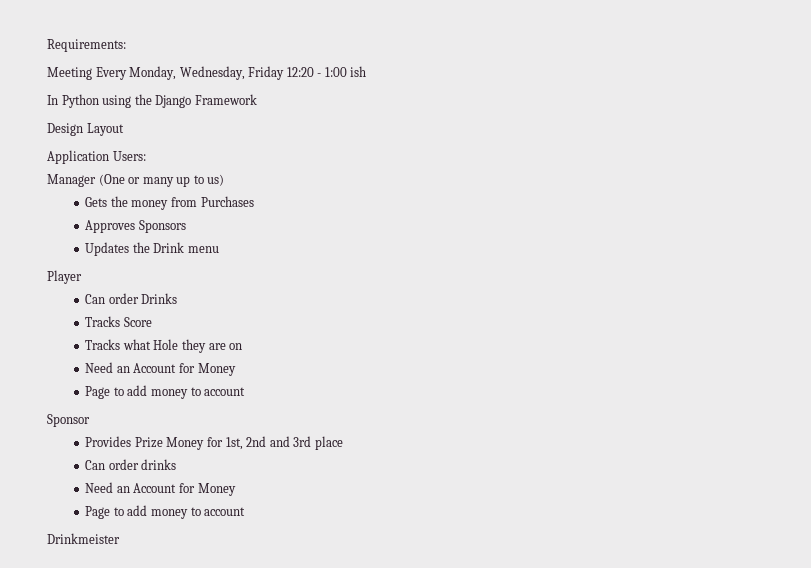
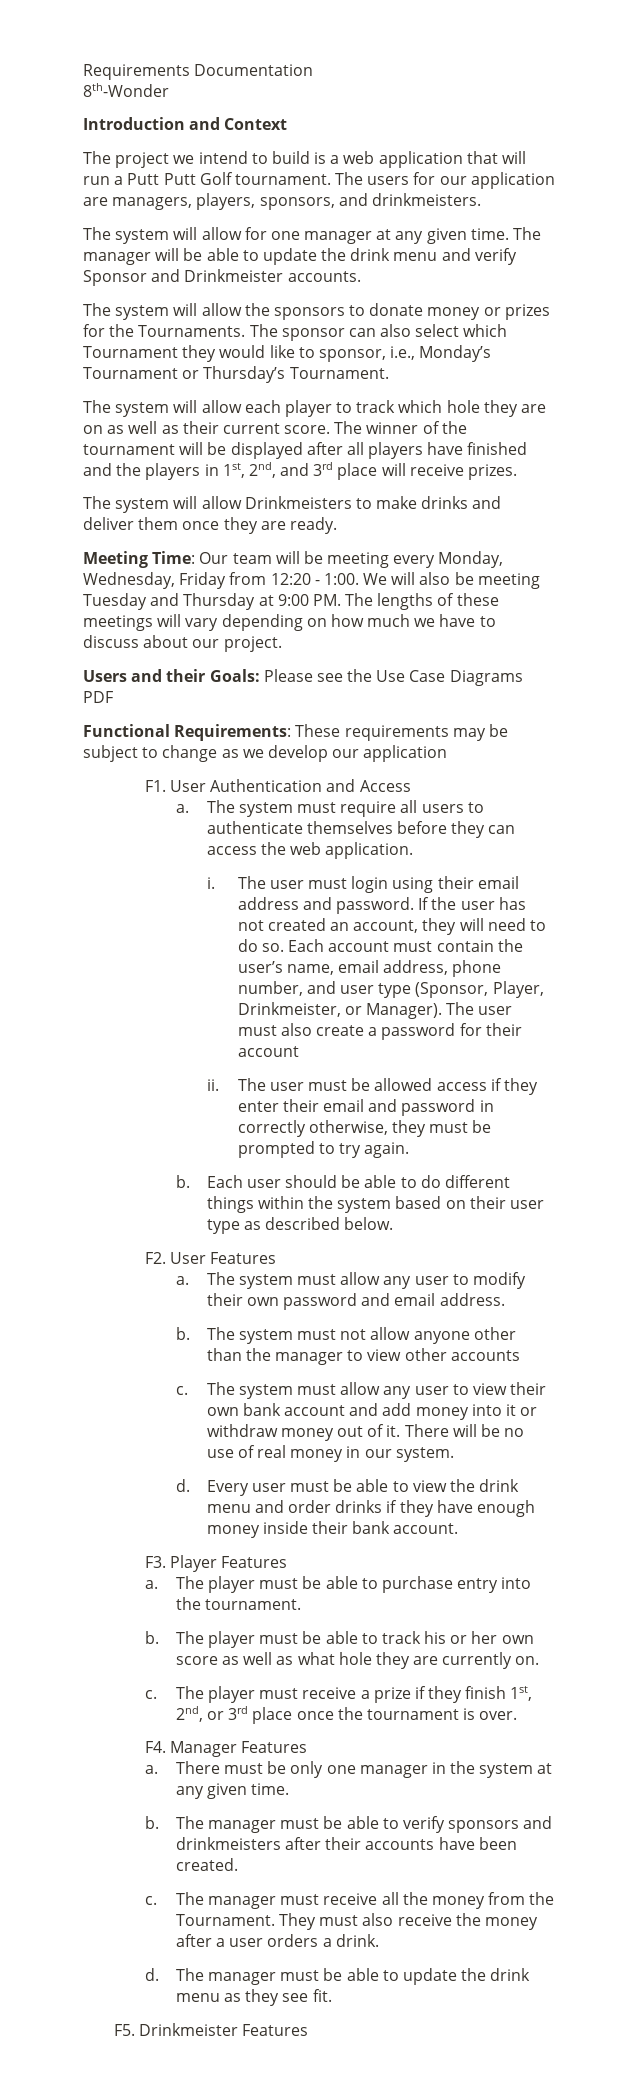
- Requirements:
- Meeting Every Monday, Wednesday, Friday 12:20 - 1:00 ish
- In Python using the Django Framework
- Design Layout
- Application Users:
- Manager (One or many up to us)
- Gets the money from Purchases
- Approves Sponsors
- Updates the Drink menu
- Player
- Can order Drinks
- Tracks Score
- Tracks what Hole they are on
- Need an Account for Money
- Page to add money to account
- Sponsor
- Provides Prize Money for 1st, 2nd and 3rd place
- Can order drinks
- Need an Account for Money
- Page to add money to account
- Drinkmeister
+ Requirements Documentation
+ 8th-Wonder
+ Introduction and Context
+ The project we intend to build is a web application that will run a Putt Putt Golf tournament. The users for our application are managers, players, sponsors, and drinkmeisters.
+ The system will allow for one manager at any given time. The manager will be able to update the drink menu and verify Sponsor and Drinkmeister accounts.
+ The system will allow the sponsors to donate money or prizes for the Tournaments. The sponsor can also select which Tournament they would like to sponsor, i.e., Monday’s Tournament or Thursday’s Tournament.
+ The system will allow each player to track which hole they are on as well as their current score. The winner of the tournament will be displayed after all players have finished and the players in 1st, 2nd, and 3rd place will receive prizes.
+ The system will allow Drinkmeisters to make drinks and deliver them once they are ready.
+ Meeting Time: Our team will be meeting every Monday, Wednesday, Friday from 12:20 - 1:00. We will also be meeting Tuesday and Thursday at 9:00 PM. The lengths of these meetings will vary depending on how much we have to discuss about our project.
+ Users and their Goals: Please see the Use Case Diagrams PDF
+ Functional Requirements: These requirements may be subject to change as we develop our application
+ F1. User Authentication and Access
+ a. The system must require all users to authenticate themselves before they can access the web application.
+ i. The user must login using their email address and password. If the user has not created an account, they will need to do so. Each account must contain the user’s name, email address, phone number, and user type (Sponsor, Player, Drinkmeister, or Manager). The user must also create a password for their account
+ ii. The user must be allowed access if they enter their email and password in correctly otherwise, they must be prompted to try again.
+ b. Each user should be able to do different things within the system based on their user type as described below.
+ F2. User Features
+ a. The system must allow any user to modify their own password and email address.
+ b. The system must not allow anyone other than the manager to view other accounts
+ c. The system must allow any user to view their own bank account and add money into it or withdraw money out of it. There will be no use of real money in our system.
+ d. Every user must be able to view the drink menu and order drinks if they have enough money inside their bank account.
+ F3. Player Features
+ a. The player must be able to purchase entry into the tournament.
+ b. The player must be able to track his or her own score as well as what hole they are currently on.
+ c. The player must receive a prize if they finish 1st, 2nd, or 3rd place once the tournament is over.
+ F4. Manager Features
+ a. There must be only one manager in the system at any given time.
+ b. The manager must be able to verify sponsors and drinkmeisters after their accounts have been created.
+ c. The manager must receive all the money from the Tournament. They must also receive the money after a user orders a drink.
+ d. The manager must be able to update the drink menu as they see fit.
+ F5. Drinkmeister Features

